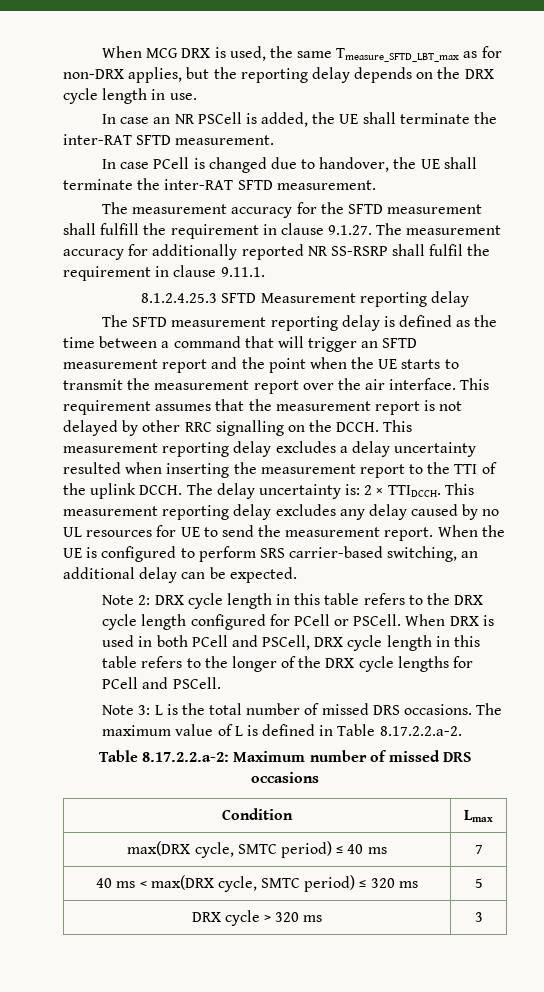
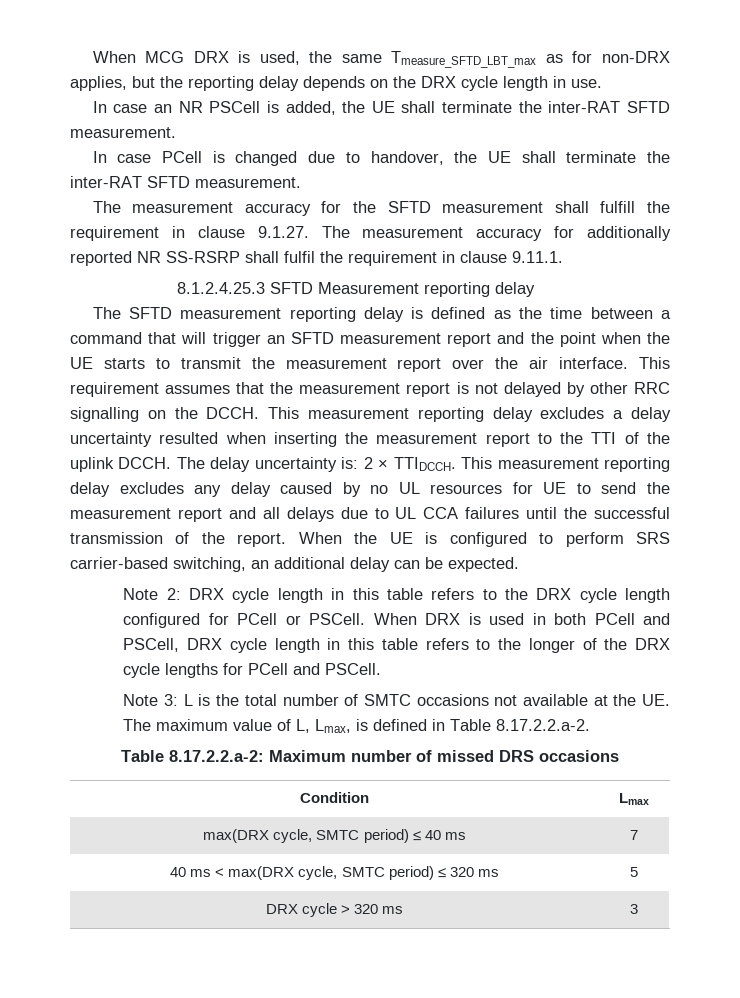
- This measurement reporting delay excludes any delay caused by no UL resources for UE to send the measurement report.
+ This measurement reporting delay excludes any delay caused by no UL resources for UE to send the measurement report and all delays due to UL CCA failures until the successful transmission of the report.
- Note 3: L is the total number of missed DRS occasions. The maximum value of L is defined in Table 8.17.2.2.a-2.
+ Note 3: L is the total number of SMTC occasions not available at the UE. The maximum value of L, Lmax, is defined in Table 8.17.2.2.a-2.

